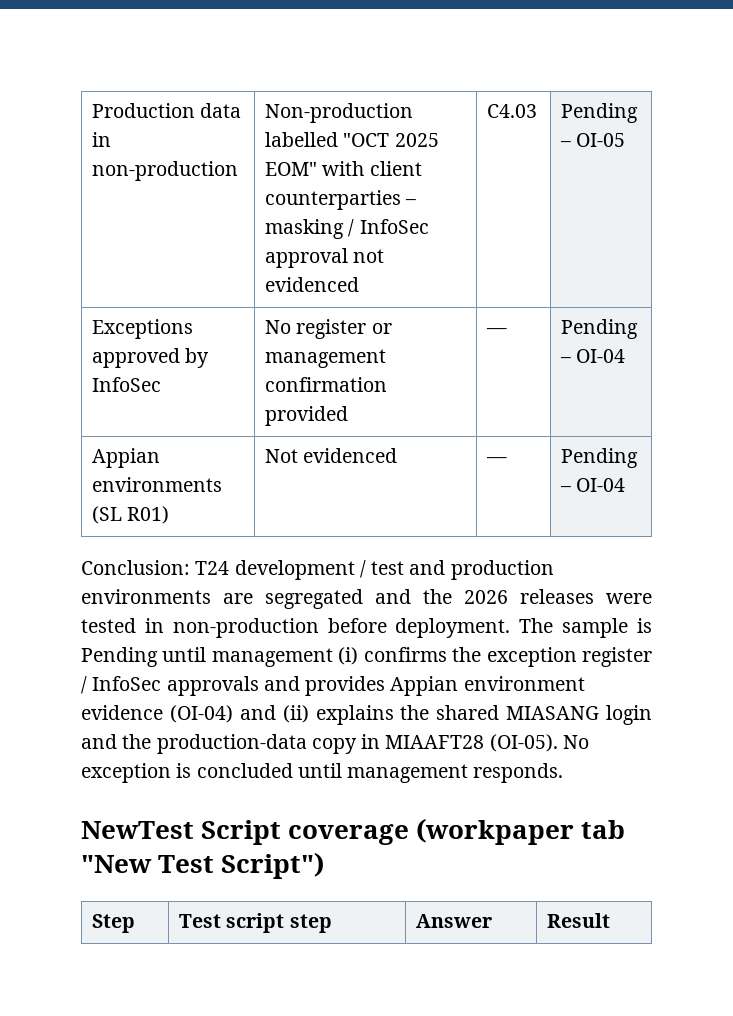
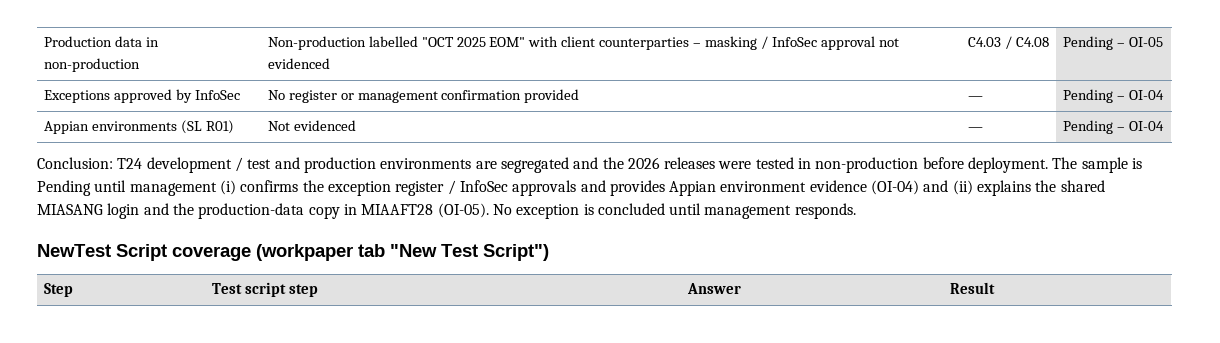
- Production data in non-production | Non-production labelled "OCT 2025 EOM" with client counterparties – masking / InfoSec approval not evidenced | C4.03 | Pending – OI-05
+ Production data in non-production | Non-production labelled "OCT 2025 EOM" with client counterparties – masking / InfoSec approval not evidenced | C4.03 / C4.08 | Pending – OI-05

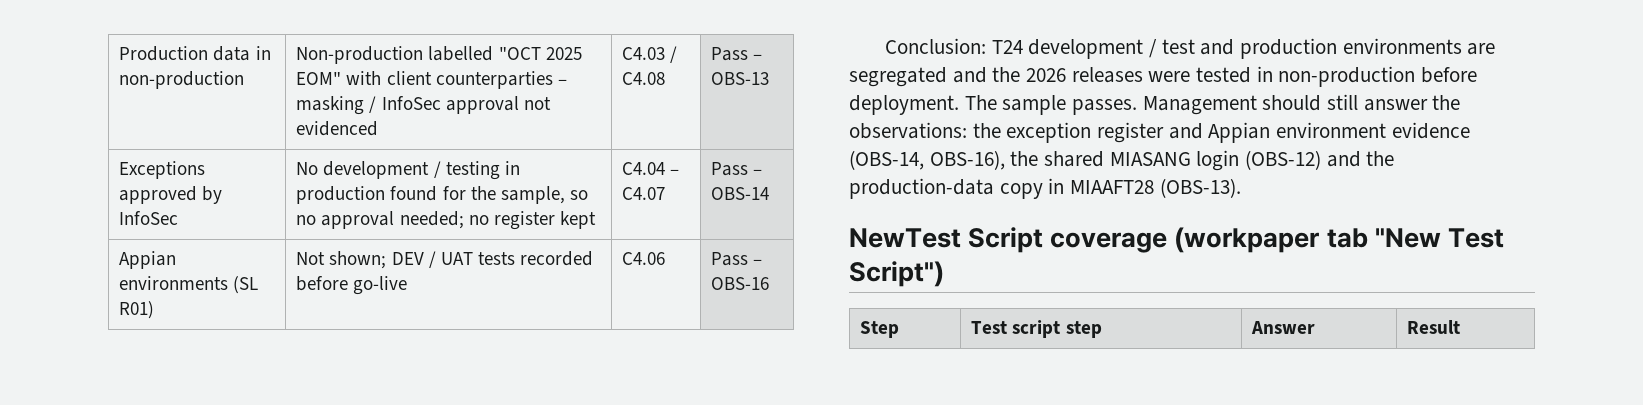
- Production data in non-production | Non-production labelled "OCT 2025 EOM" with client counterparties – masking / InfoSec approval not evidenced | C4.03 / C4.08 | Pending – OI-05
+ Production data in non-production | Non-production labelled "OCT 2025 EOM" with client counterparties – masking / InfoSec approval not evidenced | C4.03 / C4.08 | Pass – OBS-13
- Exceptions approved by InfoSec | No register or management confirmation provided | — | Pending – OI-04
+ Exceptions approved by InfoSec | No development / testing in production found for the sample, so no approval needed; no register kept | C4.04 – C4.07 | Pass – OBS-14
- Appian environments (SL R01) | Not evidenced | — | Pending – OI-04
+ Appian environments (SL R01) | Not shown; DEV / UAT tests recorded before go-live | C4.06 | Pass – OBS-16
- The sample is Pending until management (i) confirms the exception register / InfoSec approvals and provides Appian environment evidence (OI-04) and (ii) explains the shared MIASANG login and the production-data copy in MIAAFT28 (OI-05). No exception is concluded until management responds.
+ The sample passes. Management should still answer the observations: the exception register and Appian environment evidence (OBS-14, OBS-16), the shared MIASANG login (OBS-12) and the production-data copy in MIAAFT28 (OBS-13).

